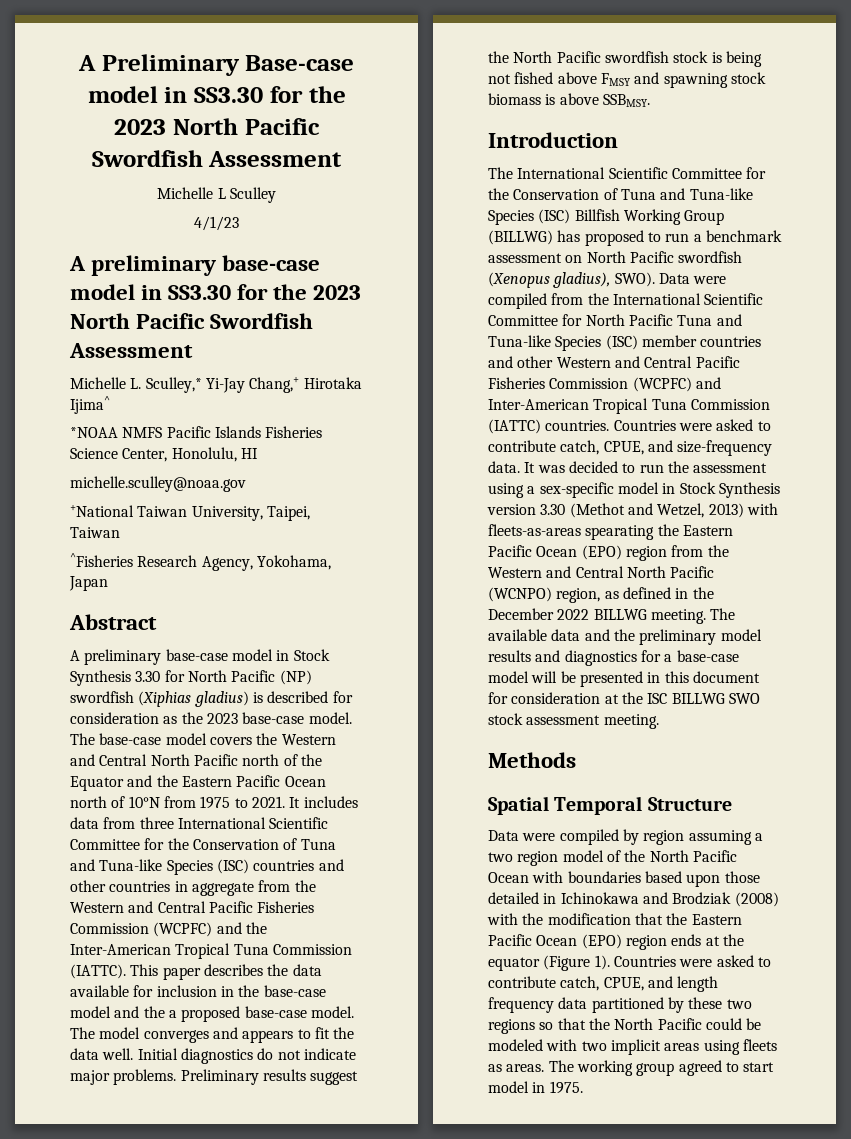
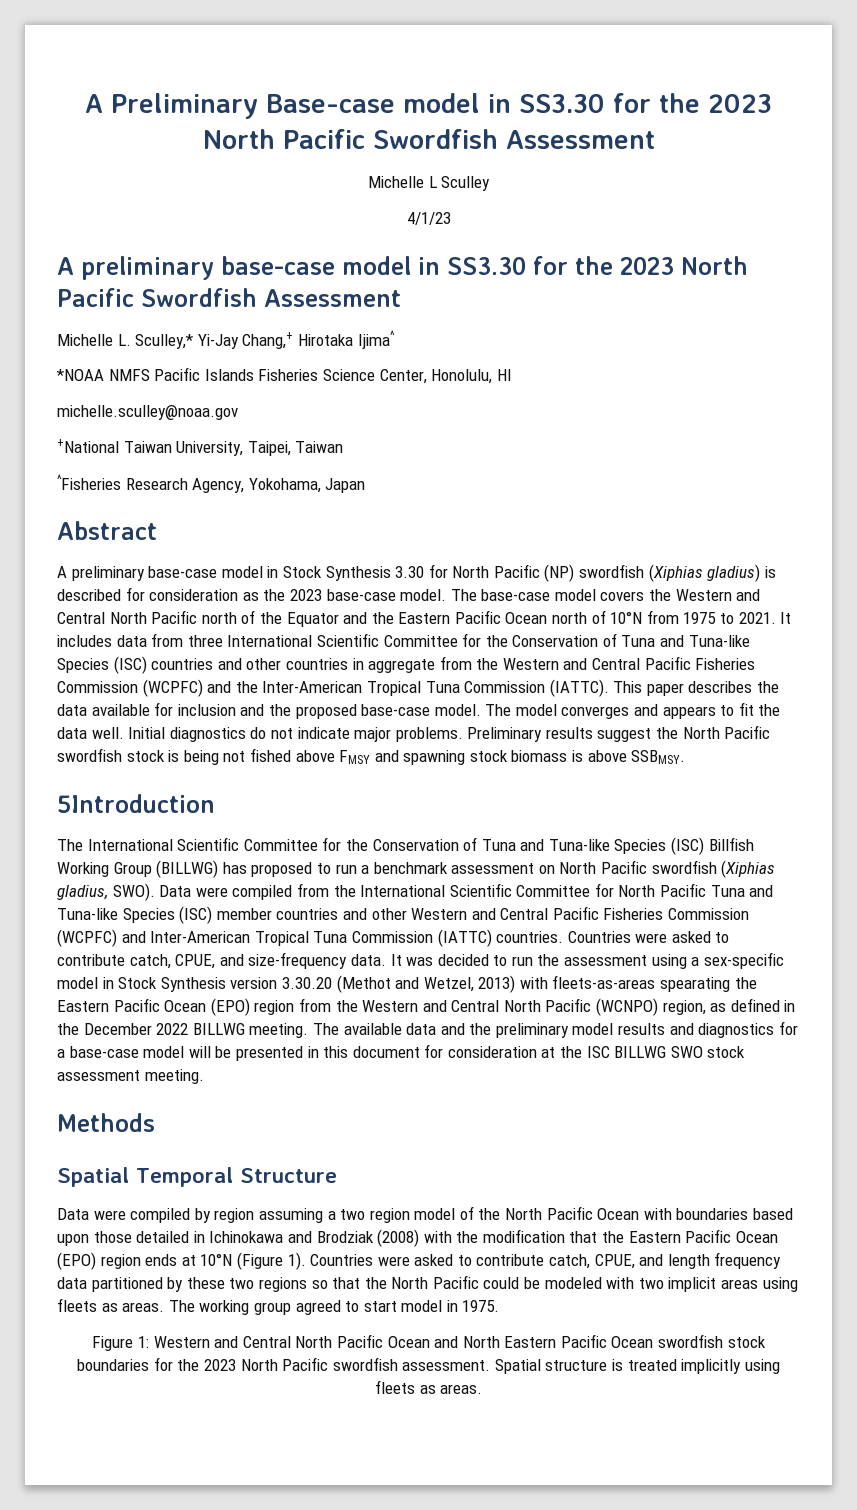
- This paper describes the data available for inclusion in the base-case model and the a proposed base-case model.
+ This paper describes the data available for inclusion and the proposed base-case model.
- Introduction
+ 5Introduction
- The International Scientific Committee for the Conservation of Tuna and Tuna-like Species (ISC) Billfish Working Group (BILLWG) has proposed to run a benchmark assessment on North Pacific swordfish (Xenopus gladius), SWO).
+ The International Scientific Committee for the Conservation of Tuna and Tuna-like Species (ISC) Billfish Working Group (BILLWG) has proposed to run a benchmark assessment on North Pacific swordfish (Xiphias gladius, SWO).
- It was decided to run the assessment using a sex-specific model in Stock Synthesis version 3.30 (Methot and Wetzel, 2013) with fleets-as-areas spearating the Eastern Pacific Ocean (EPO) region from the Western and Central North Pacific (WCNPO) region, as defined in the December 2022 BILLWG meeting.
+ It was decided to run the assessment using a sex-specific model in Stock Synthesis version 3.30.20 (Methot and Wetzel, 2013) with fleets-as-areas spearating the Eastern Pacific Ocean (EPO) region from the Western and Central North Pacific (WCNPO) region, as defined in the December 2022 BILLWG meeting.
- Data were compiled by region assuming a two region model of the North Pacific Ocean with boundaries based upon those detailed in Ichinokawa and Brodziak (2008) with the modification that the Eastern Pacific Ocean (EPO) region ends at the equator (Figure 1).
+ Data were compiled by region assuming a two region model of the North Pacific Ocean with boundaries based upon those detailed in Ichinokawa and Brodziak (2008) with the modification that the Eastern Pacific Ocean (EPO) region ends at 10°N (Figure 1).
+ Figure 1: Western and Central North Pacific Ocean and North Eastern Pacific Ocean swordfish stock boundaries for the 2023 North Pacific swordfish assessment. Spatial structure is treated implicitly using fleets as areas.

